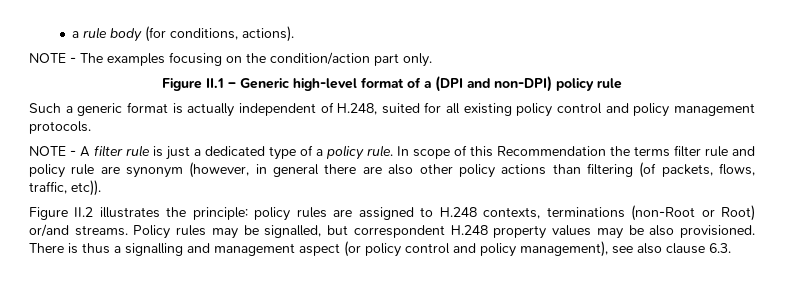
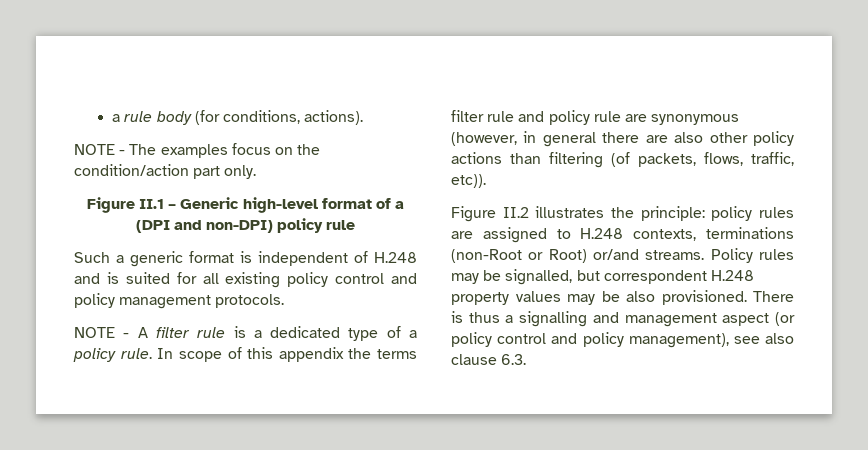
- NOTE - The examples focusing on the condition/action part only.
+ NOTE - The examples focus on the condition/action part only.
- Such a generic format is actually independent of H.248, suited for all existing policy control and policy management protocols.
+ Such a generic format is independent of H.248 and is suited for all existing policy control and policy management protocols.
- NOTE - A filter rule is just a dedicated type of a policy rule.
+ NOTE - A filter rule is a dedicated type of a policy rule.
- In scope of this Recommendation the terms filter rule and policy rule are synonym (however, in general there are also other policy actions than filtering (of packets, flows, traffic, etc)).
+ In scope of this appendix the terms filter rule and policy rule are synonymous (however, in general there are also other policy actions than filtering (of packets, flows, traffic, etc)).

